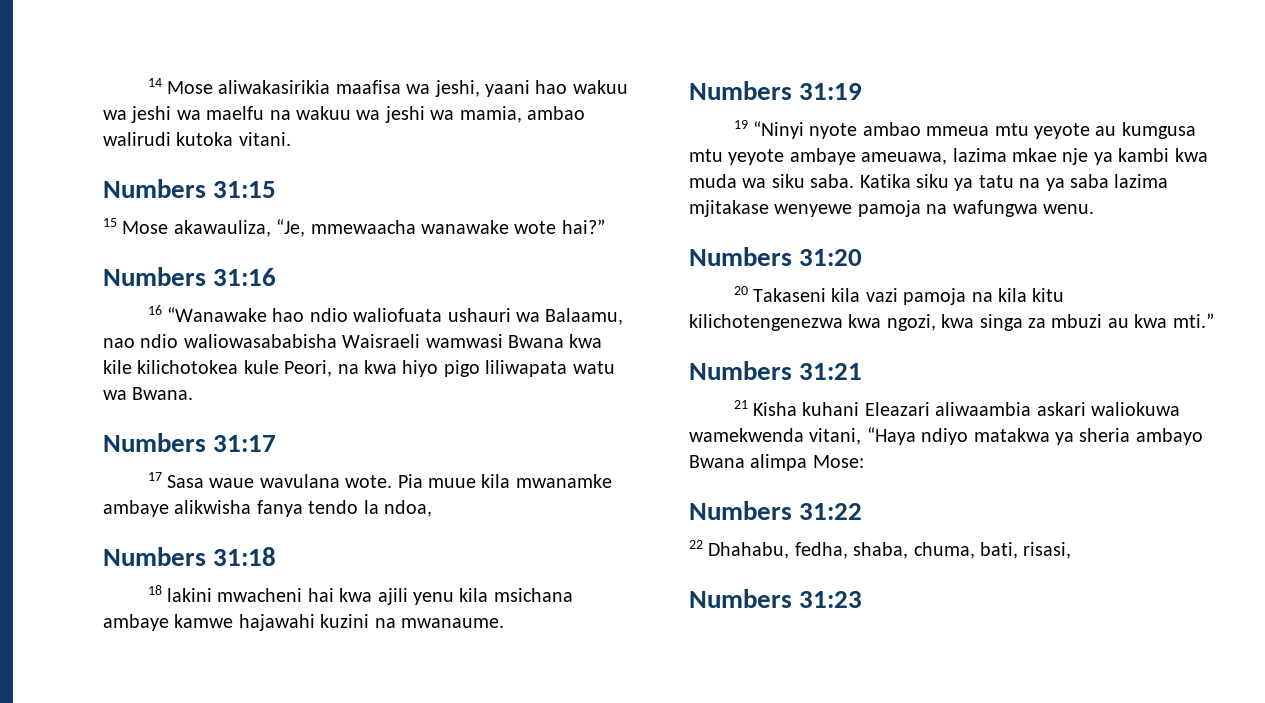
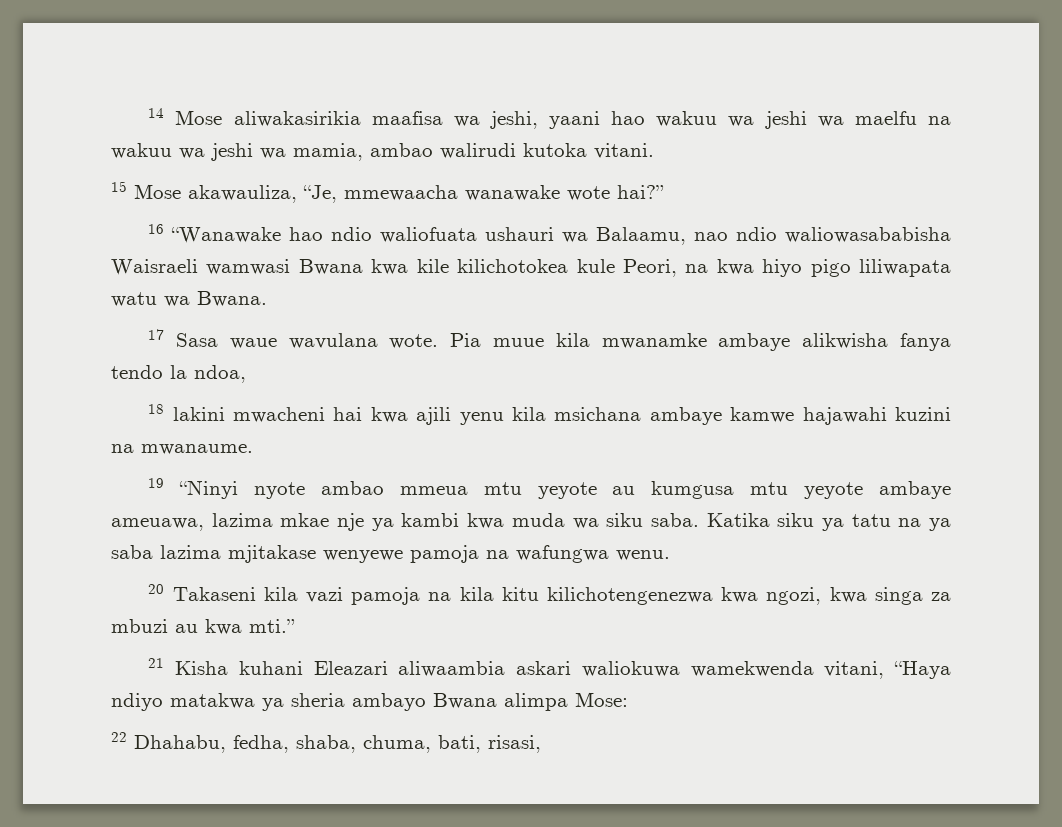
- Numbers 31:15
- Numbers 31:16
- Numbers 31:17
- Numbers 31:18
- Numbers 31:19
- Numbers 31:20
- Numbers 31:21
- Numbers 31:22
- Numbers 31:23

